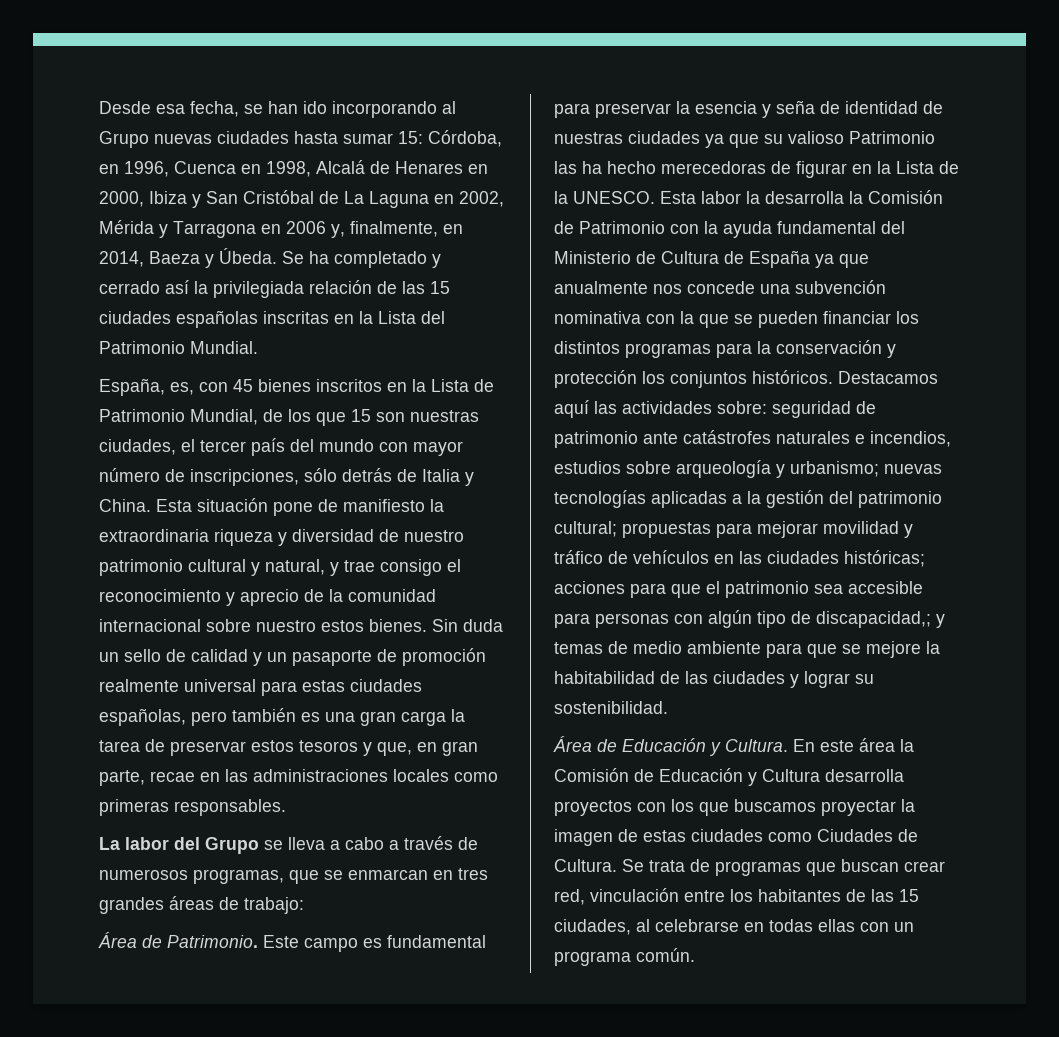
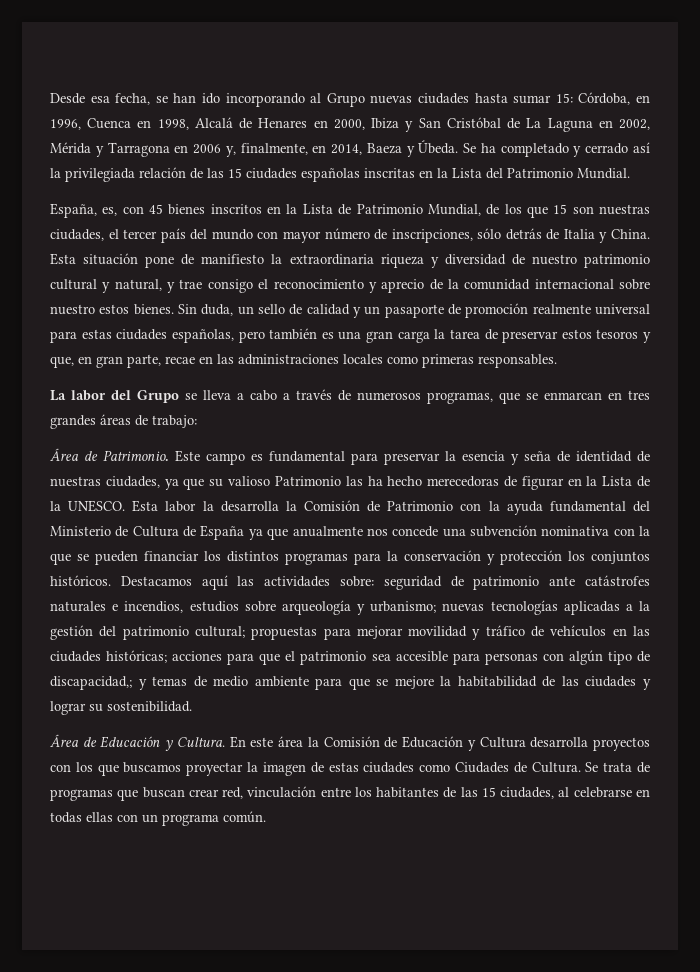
- Sin duda un sello de calidad y un pasaporte de promoción realmente universal para estas ciudades españolas, pero también es una gran carga la tarea de preservar estos tesoros y que, en gran parte, recae en las administraciones locales como primeras responsables.
+ Sin duda, un sello de calidad y un pasaporte de promoción realmente universal para estas ciudades españolas, pero también es una gran carga la tarea de preservar estos tesoros y que, en gran parte, recae en las administraciones locales como primeras responsables.
- Este campo es fundamental para preservar la esencia y seña de identidad de nuestras ciudades ya que su valioso Patrimonio las ha hecho merecedoras de figurar en la Lista de la UNESCO.
+ Este campo es fundamental para preservar la esencia y seña de identidad de nuestras ciudades, ya que su valioso Patrimonio las ha hecho merecedoras de figurar en la Lista de la UNESCO.

